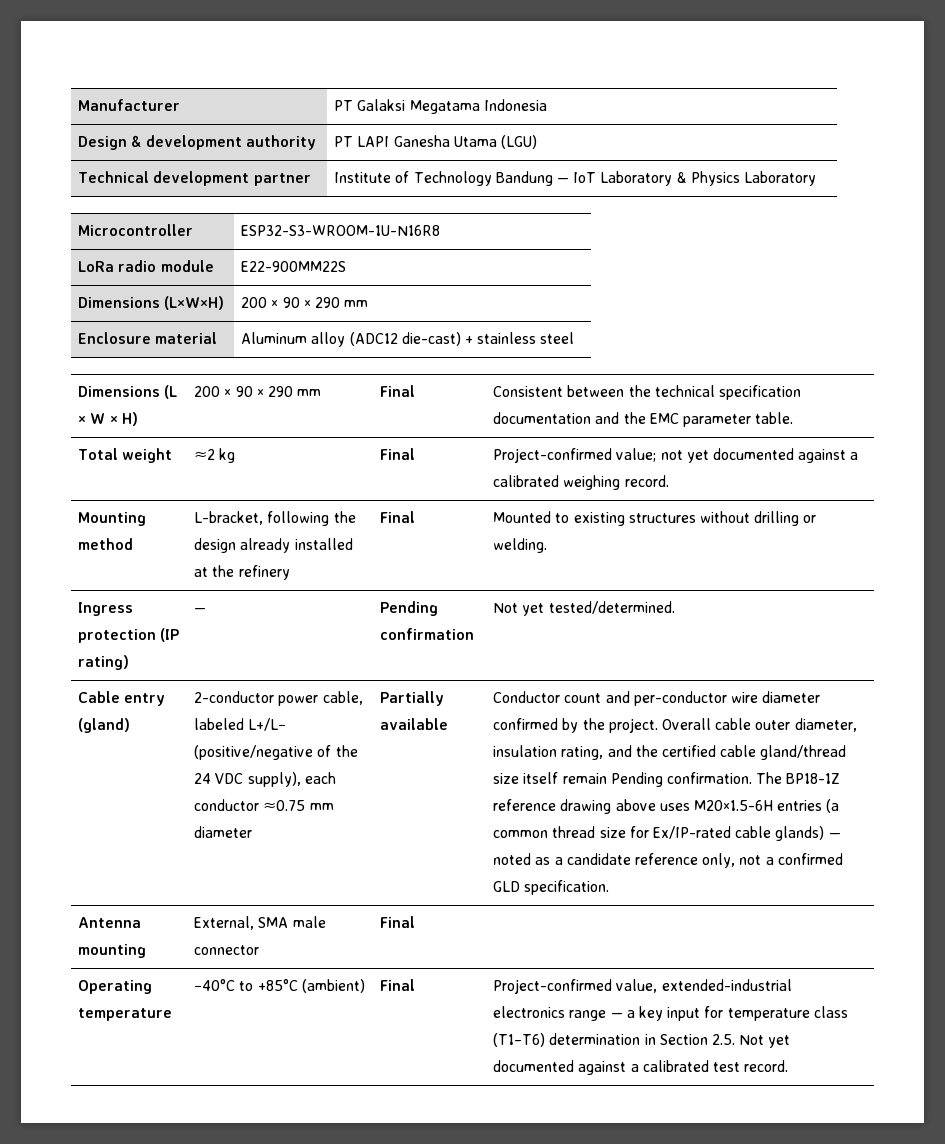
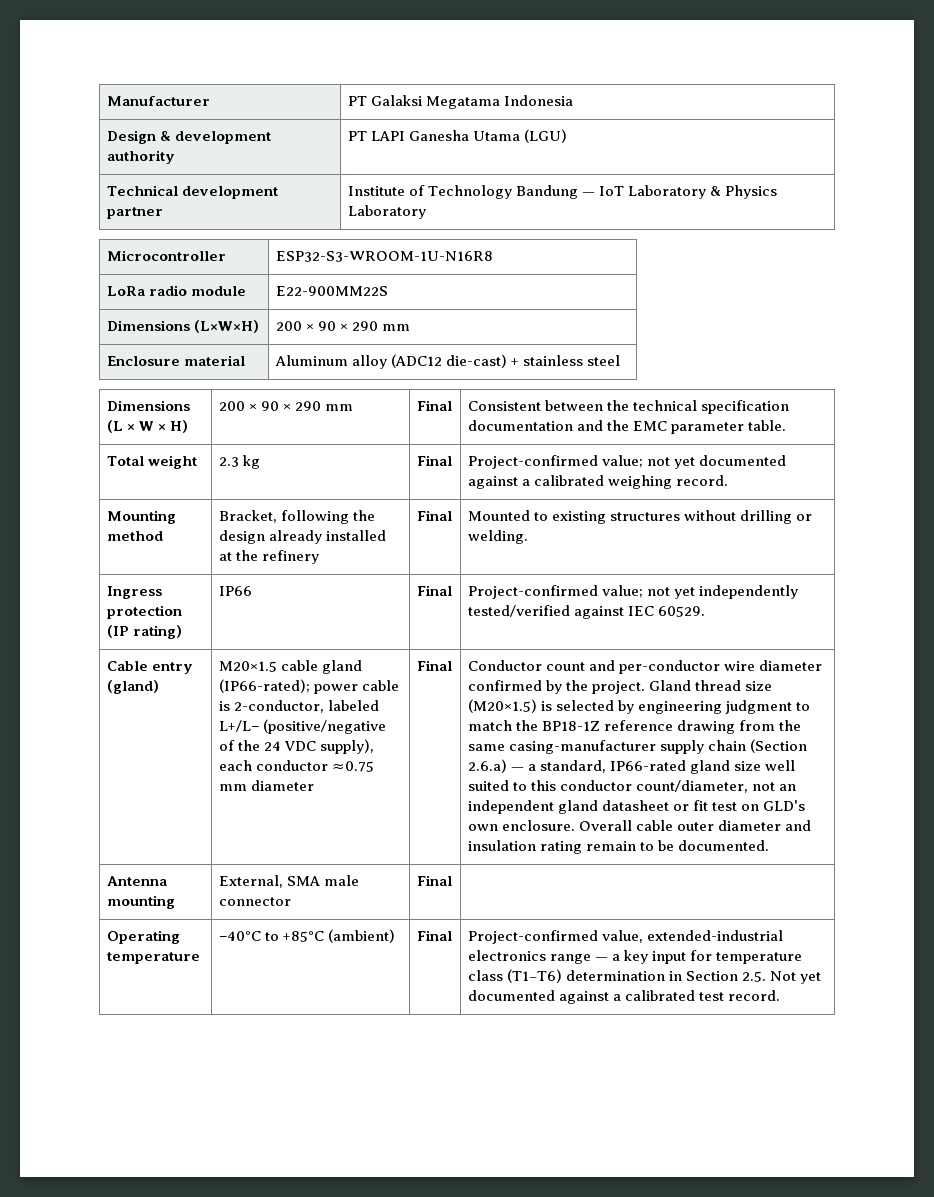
- Total weight | ≈2 kg | Final | Project-confirmed value; not yet documented against a calibrated weighing record.
+ Total weight | 2.3 kg | Final | Project-confirmed value; not yet documented against a calibrated weighing record.
- Mounting method | L-bracket, following the design already installed at the refinery | Final | Mounted to existing structures without drilling or welding.
+ Mounting method | Bracket, following the design already installed at the refinery | Final | Mounted to existing structures without drilling or welding.
- Ingress protection (IP rating) | — | Pending confirmation | Not yet tested/determined.
- Cable entry (gland) | 2-conductor power cable, labeled L+/L− (positive/negative of the 24 VDC supply), each conductor ≈0.75 mm diameter | Partially available
+ Ingress protection (IP rating) | IP66 | Final | Project-confirmed value; not yet independently tested/verified against IEC 60529.
+ Cable entry (gland) | M20×1.5 cable gland (IP66-rated); power cable is 2-conductor, labeled L+/L− (positive/negative of the 24 VDC supply), each conductor ≈0.75 mm diameter | Final
- Overall cable outer diameter, insulation rating, and the certified cable gland/thread size itself remain Pending confirmation. The BP18-1Z reference drawing above uses M20×1.5-6H entries (a common thread size for Ex/IP-rated cable glands) — noted as a candidate reference only, not a confirmed GLD specification.
+ Gland thread size (M20×1.5) is selected by engineering judgment to match the BP18-1Z reference drawing from the same casing-manufacturer supply chain (Section 2.6.a) — a standard, IP66-rated gland size well suited to this conductor count/diameter, not an independent gland datasheet or fit test on GLD's own enclosure. Overall cable outer diameter and insulation rating remain to be documented.

